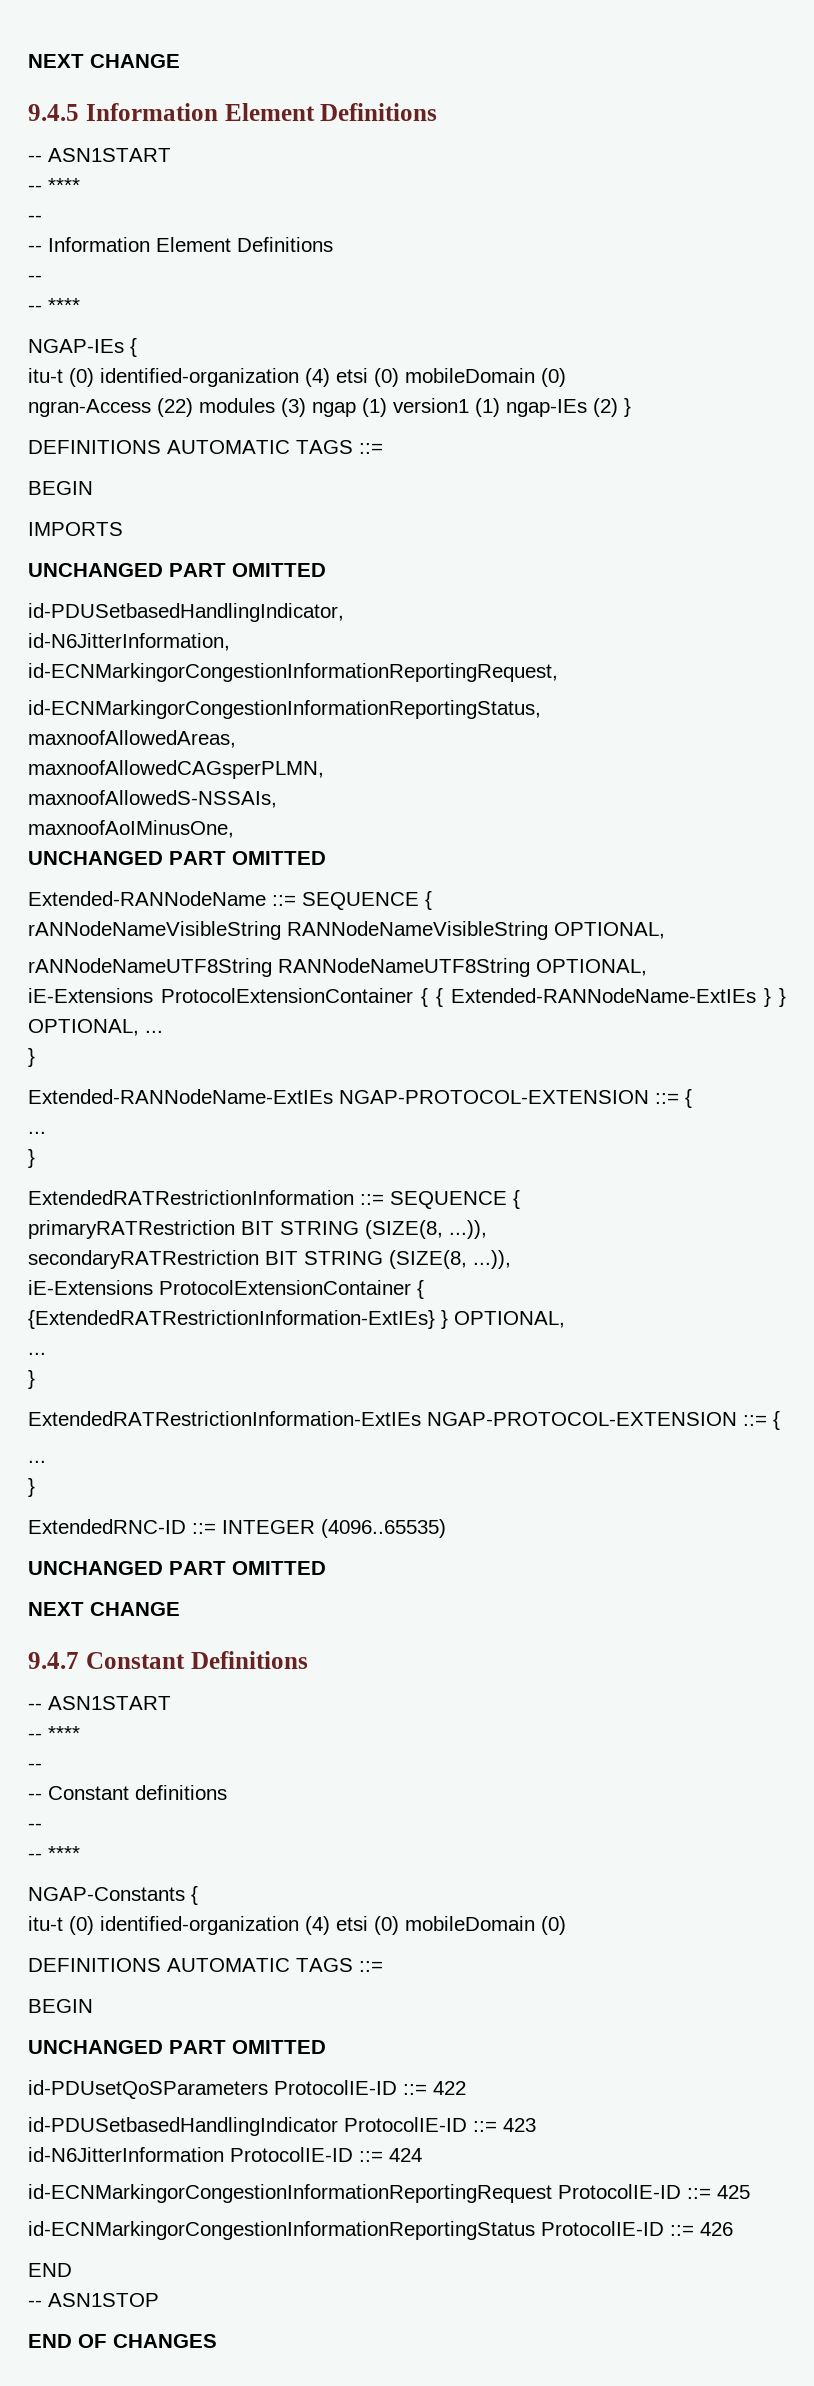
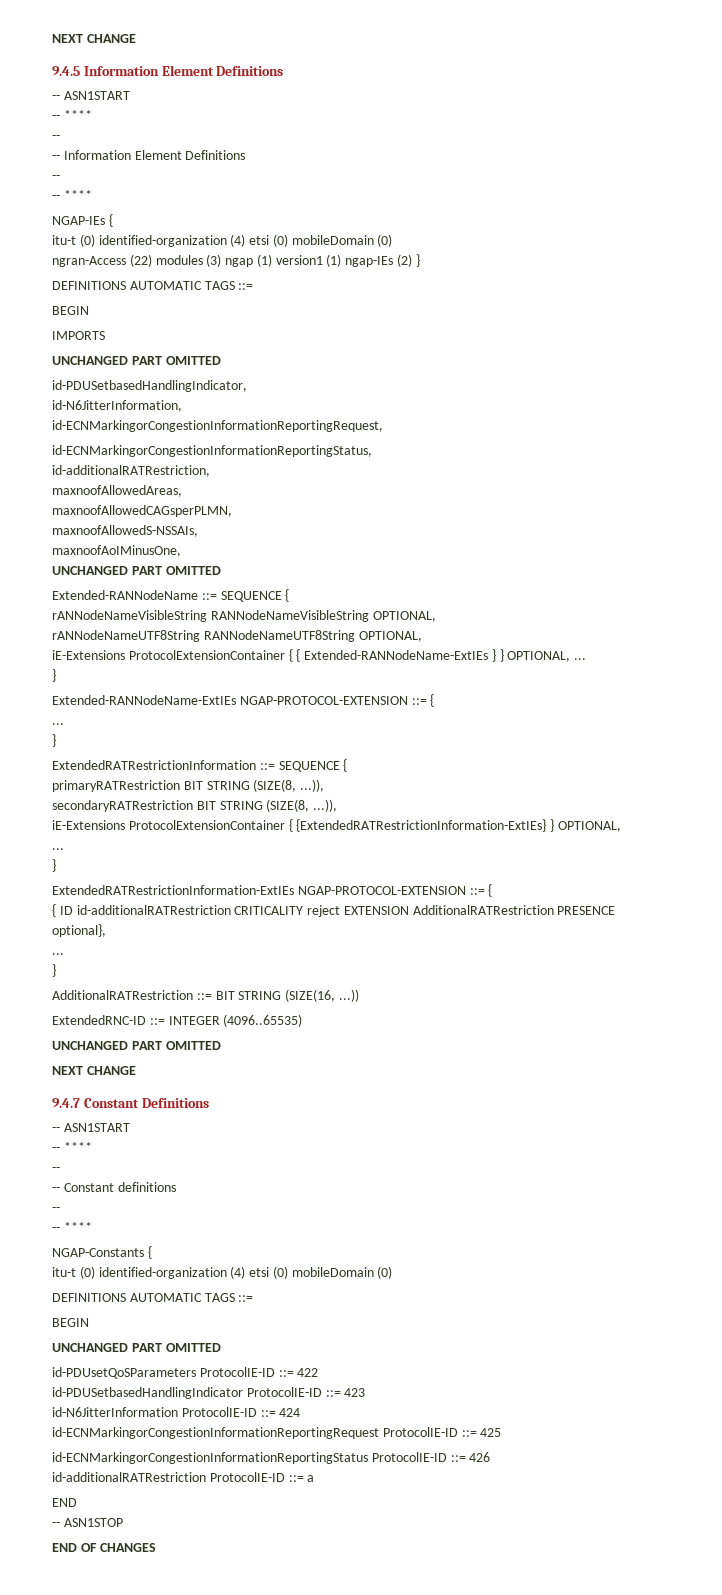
+ id-additionalRATRestriction,
  ExtendedRATRestrictionInformation-ExtIEs NGAP-PROTOCOL-EXTENSION ::= {
+ { ID id-additionalRATRestriction CRITICALITY reject EXTENSION AdditionalRATRestriction PRESENCE optional},
  ...
  }
+ AdditionalRATRestriction ::= BIT STRING (SIZE(16, ...))
+ id-additionalRATRestriction ProtocolIE-ID ::= a

